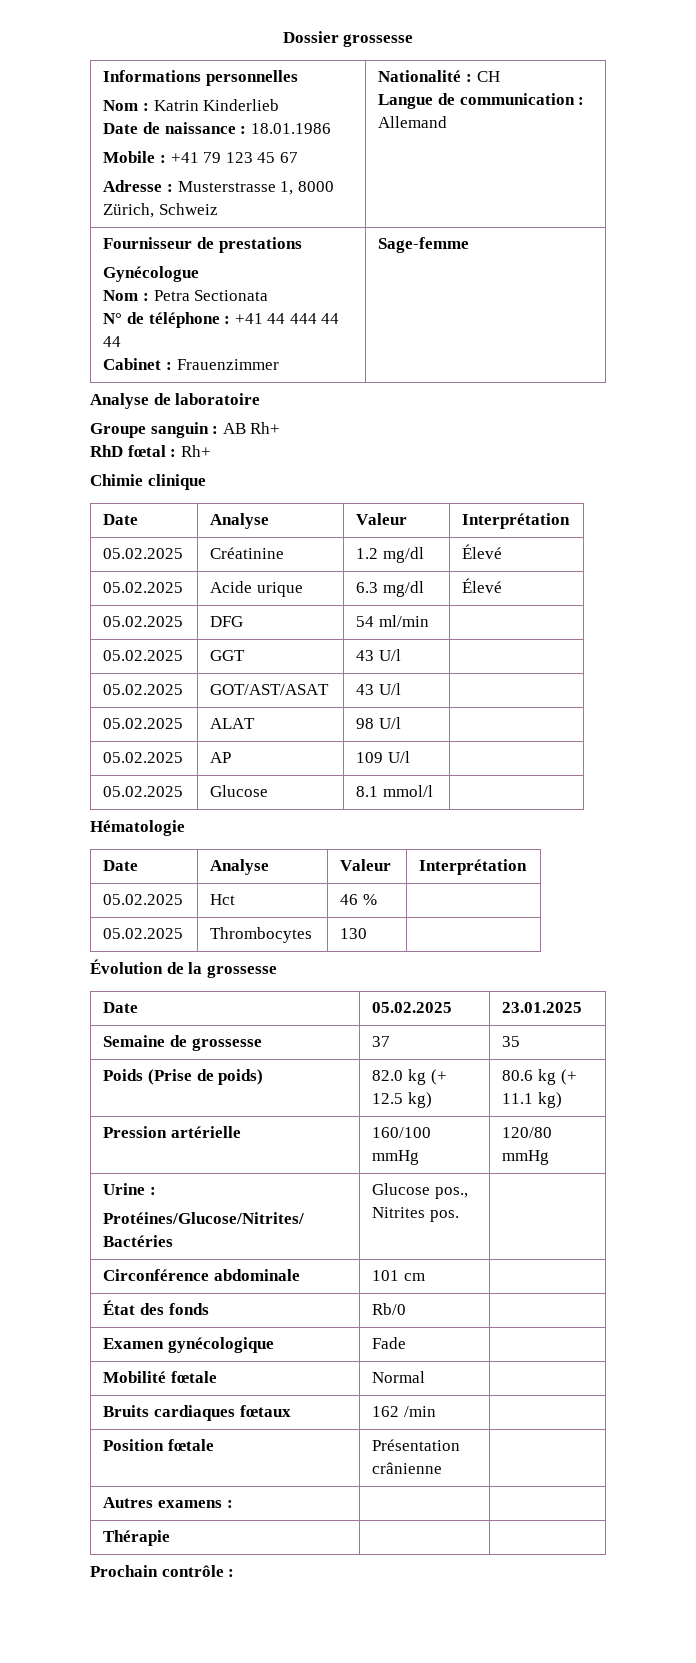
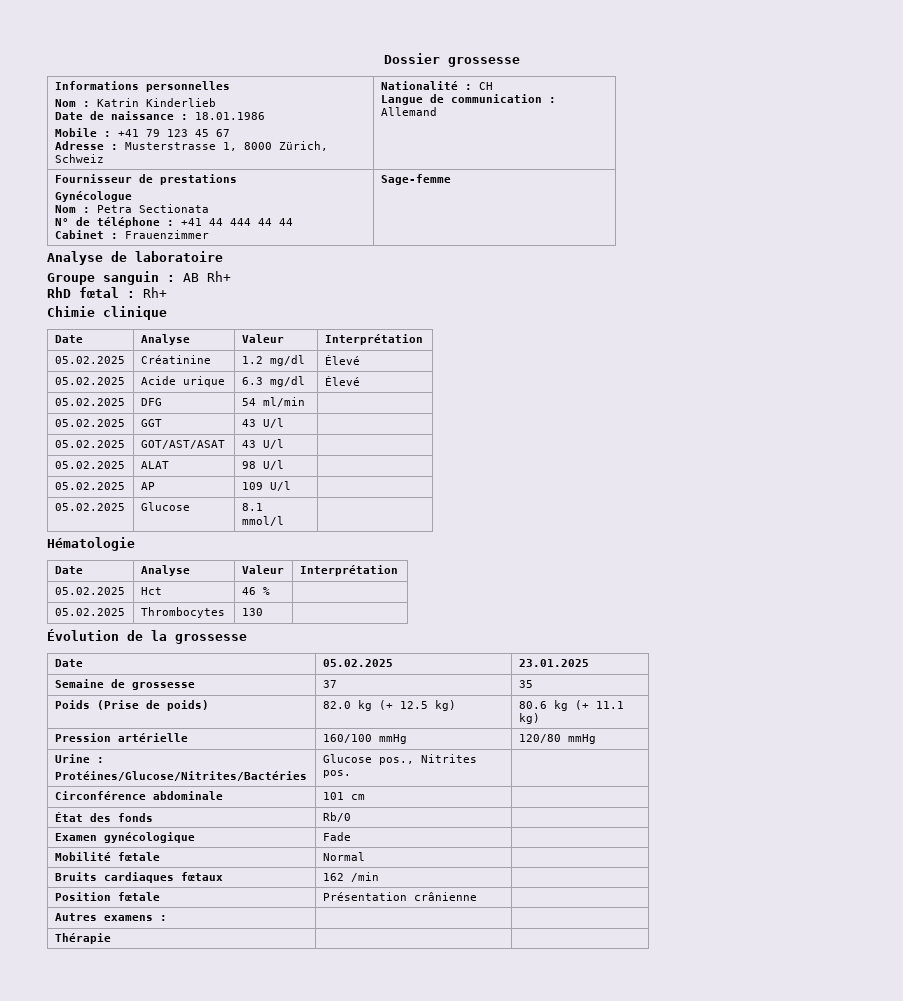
- Prochain contrôle :

